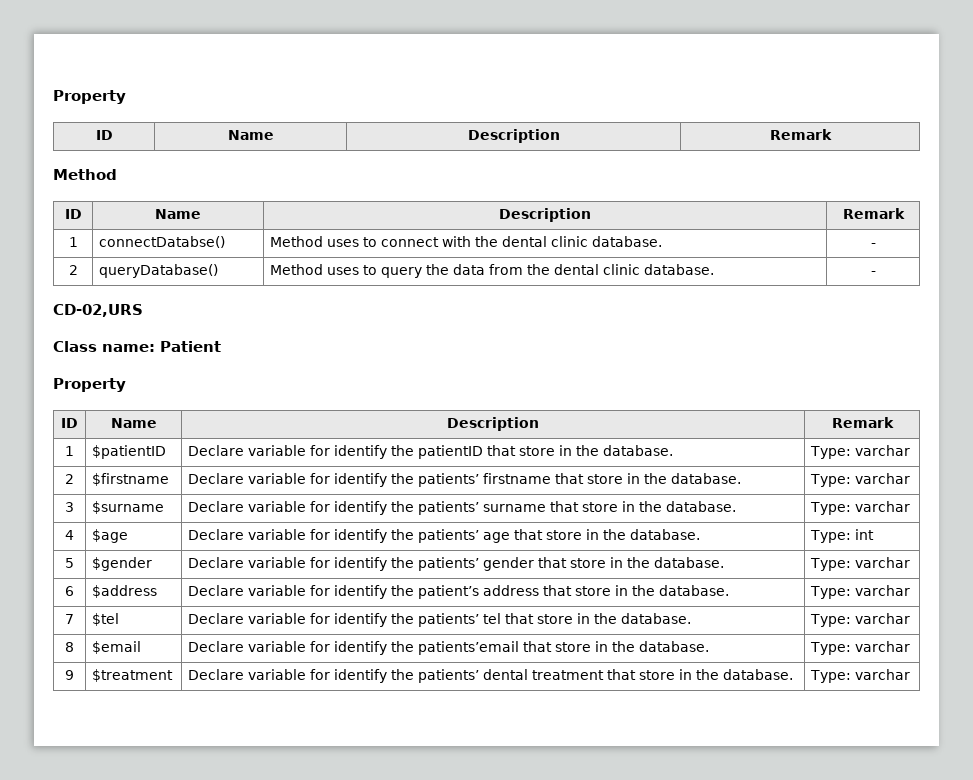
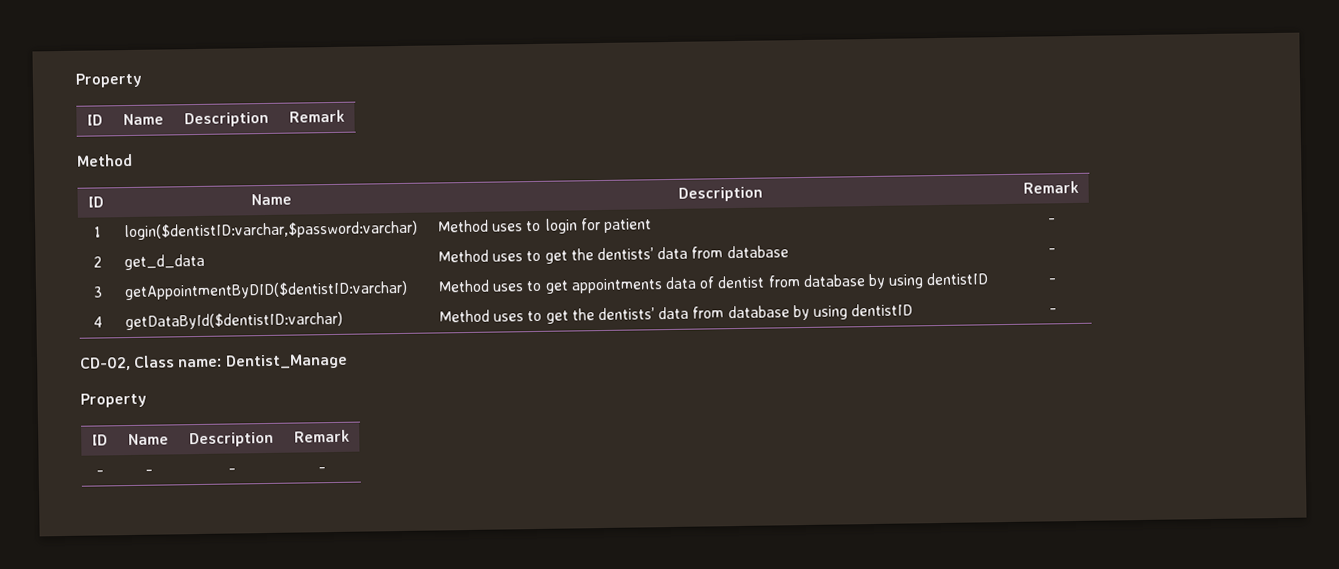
- 1 | connectDatabse() | Method uses to connect with the dental clinic database. | -
+ 1 | login($dentistID:varchar,$password:varchar) | Method uses to login for patient | -
- 2 | queryDatabase() | Method uses to query the data from the dental clinic database. | -
- CD-02,URS
- Class name: Patient
+ 2 | get_d_data | Method uses to get the dentists’ data from database | -
+ 3 | getAppointmentByDID($dentistID:varchar) | Method uses to get appointments data of dentist from database by using dentistID | -
+ 4 | getDataById($dentistID:varchar) | Method uses to get the dentists’ data from database by using dentistID | -
+ CD-02, Class name: Dentist_Manage
  Property
  ID | Name | Description | Remark
- 1 | $patientID | Declare variable for identify the patientID that store in the database. | Type: varchar
- 2 | $firstname | Declare variable for identify the patients’ firstname that store in the database. | Type: varchar
- 3 | $surname | Declare variable for identify the patients’ surname that store in the database. | Type: varchar
- 4 | $age | Declare variable for identify the patients’ age that store in the database. | Type: int
- 5 | $gender | Declare variable for identify the patients’ gender that store in the database. | Type: varchar
- 6 | $address | Declare variable for identify the patient’s address that store in the database. | Type: varchar
- 7 | $tel | Declare variable for identify the patients’ tel that store in the database. | Type: varchar
- 8 | $email | Declare variable for identify the patients’email that store in the database. | Type: varchar
- 9 | $treatment | Declare variable for identify the patients’ dental treatment that store in the database. | Type: varchar
+ - | - | - | -

